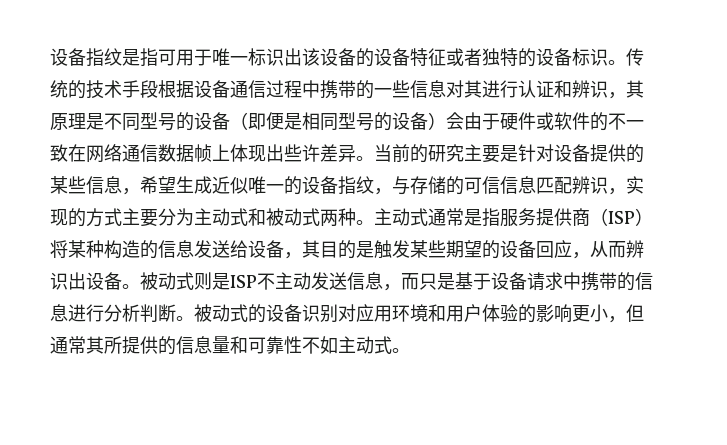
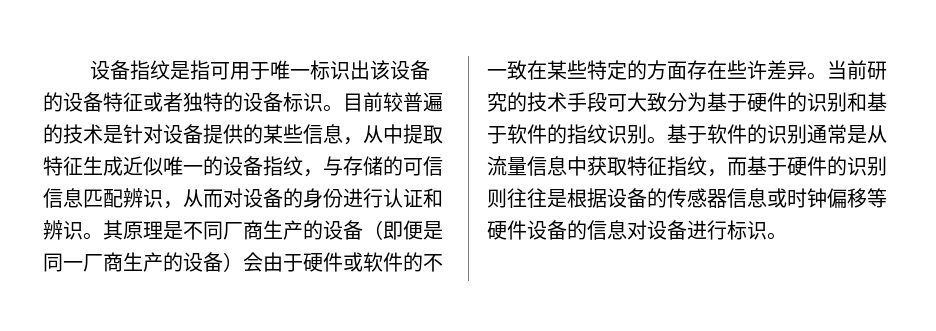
- 传统的技术手段根据设备通信过程中携带的一些信息对其进行认证和辨识，其原理是不同型号的设备（即便是相同型号的设备）会由于硬件或软件的不一致在网络通信数据帧上体现出些许差异。当前的研究主要是针对设备提供的某些信息，希望生成近似唯一的设备指纹，与存储的可信信息匹配辨识，实现的方式主要分为主动式和被动式两种。主动式通常是指服务提供商（ISP）将某种构造的信息发送给设备，其目的是触发某些期望的设备回应，从而辨识出设备。被动式则是ISP不主动发送信息，而只是基于设备请求中携带的信息进行分析判断。被动式的设备识别对应用环境和用户体验的影响更小，但通常其所提供的信息量和可靠性不如主动式。
+ 目前较普遍的技术是针对设备提供的某些信息，从中提取特征生成近似唯一的设备指纹，与存储的可信信息匹配辨识，从而对设备的身份进行认证和辨识。其原理是不同厂商生产的设备（即便是同一厂商生产的设备）会由于硬件或软件的不一致在某些特定的方面存在些许差异。当前研究的技术手段可大致分为基于硬件的识别和基于软件的指纹识别。基于软件的识别通常是从流量信息中获取特征指纹，而基于硬件的识别则往往是根据设备的传感器信息或时钟偏移等硬件设备的信息对设备进行标识。

